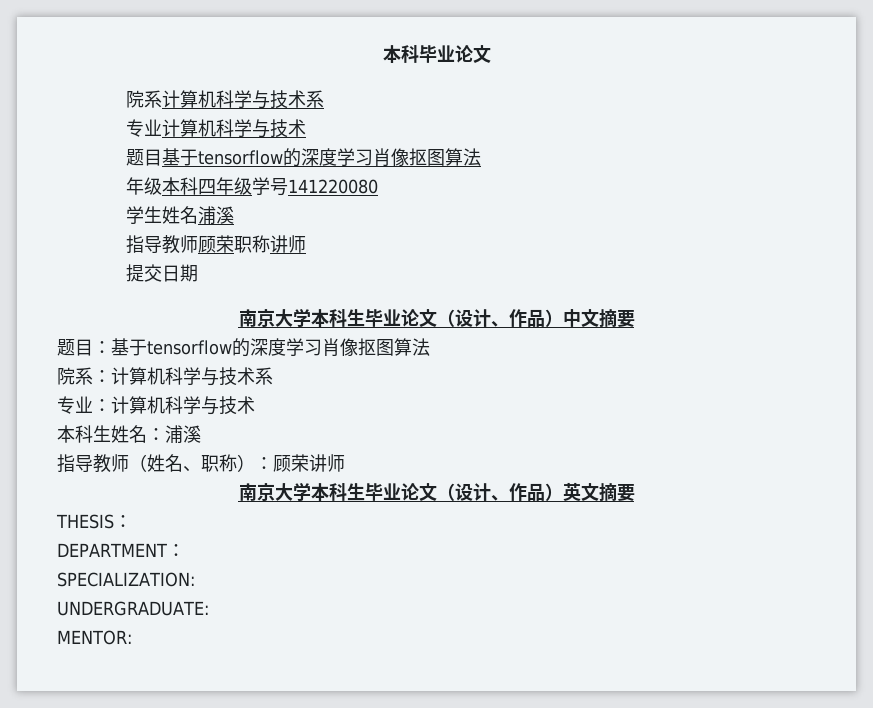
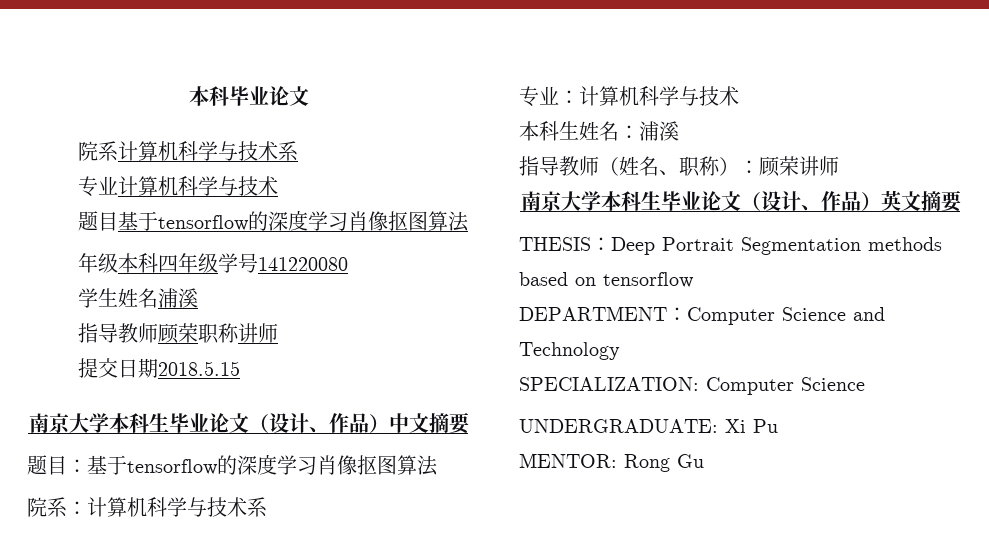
- 提交日期
+ 提交日期2018.5.15
- THESIS：
- DEPARTMENT：
+ THESIS：Deep Portrait Segmentation methods based on tensorflow
+ DEPARTMENT：Computer Science and Technology
- SPECIALIZATION:
+ SPECIALIZATION: Computer Science
- UNDERGRADUATE:
+ UNDERGRADUATE: Xi Pu
- MENTOR:
+ MENTOR: Rong Gu

